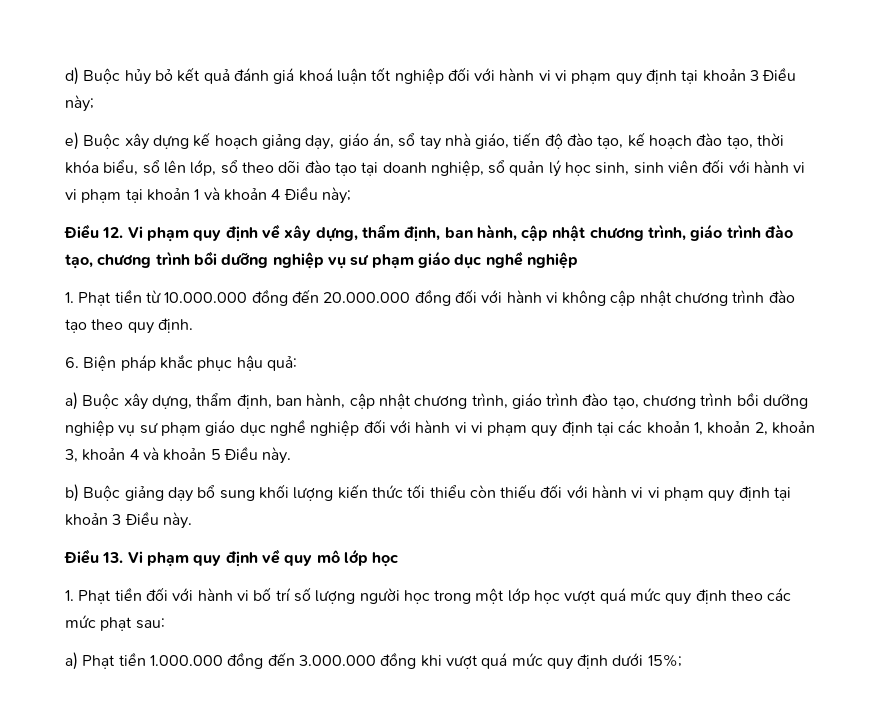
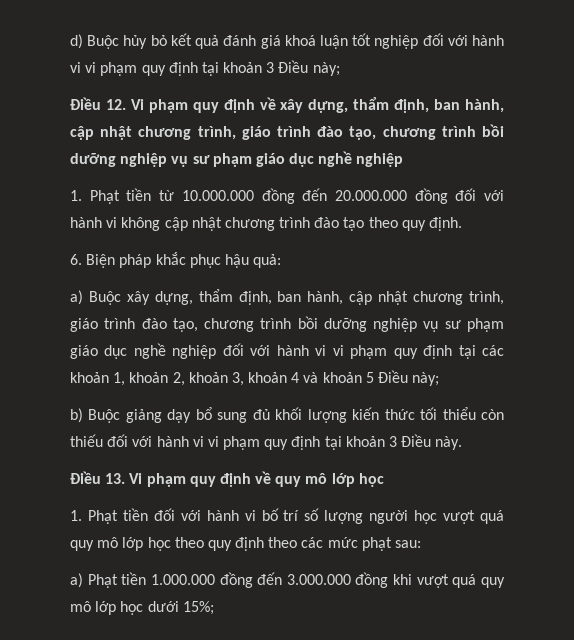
- e) Buộc xây dựng kế hoạch giảng dạy, giáo án, sổ tay nhà giáo, tiến độ đào tạo, kế hoạch đào tạo, thời khóa biểu, sổ lên lớp, sổ theo dõi đào tạo tại doanh nghiệp, sổ quản lý học sinh, sinh viên đối với hành vi vi phạm tại khoản 1 và khoản 4 Điều này;
- a) Buộc xây dựng, thẩm định, ban hành, cập nhật chương trình, giáo trình đào tạo, chương trình bồi dưỡng nghiệp vụ sư phạm giáo dục nghề nghiệp đối với hành vi vi phạm quy định tại các khoản 1, khoản 2, khoản 3, khoản 4 và khoản 5 Điều này.
+ a) Buộc xây dựng, thẩm định, ban hành, cập nhật chương trình, giáo trình đào tạo, chương trình bồi dưỡng nghiệp vụ sư phạm giáo dục nghề nghiệp đối với hành vi vi phạm quy định tại các khoản 1, khoản 2, khoản 3, khoản 4 và khoản 5 Điều này;
- b) Buộc giảng dạy bổ sung khối lượng kiến thức tối thiểu còn thiếu đối với hành vi vi phạm quy định tại khoản 3 Điều này.
+ b) Buộc giảng dạy bổ sung đủ khối lượng kiến thức tối thiểu còn thiếu đối với hành vi vi phạm quy định tại khoản 3 Điều này.
- 1. Phạt tiền đối với hành vi bố trí số lượng người học trong một lớp học vượt quá mức quy định theo các mức phạt sau:
+ 1. Phạt tiền đối với hành vi bố trí số lượng người học vượt quá quy mô lớp học theo quy định theo các mức phạt sau:
- a) Phạt tiền 1.000.000 đồng đến 3.000.000 đồng khi vượt quá mức quy định dưới 15%;
+ a) Phạt tiền 1.000.000 đồng đến 3.000.000 đồng khi vượt quá quy mô lớp học dưới 15%;

